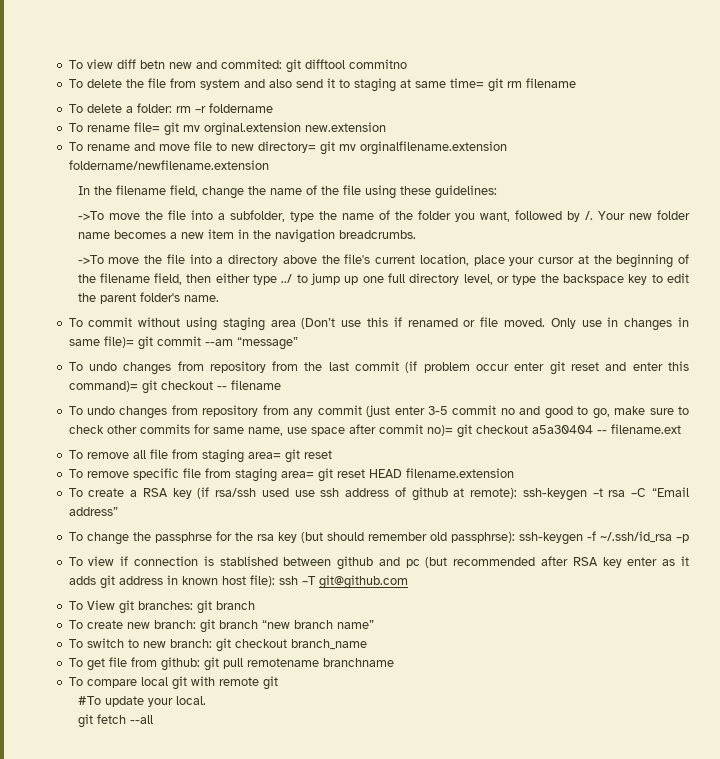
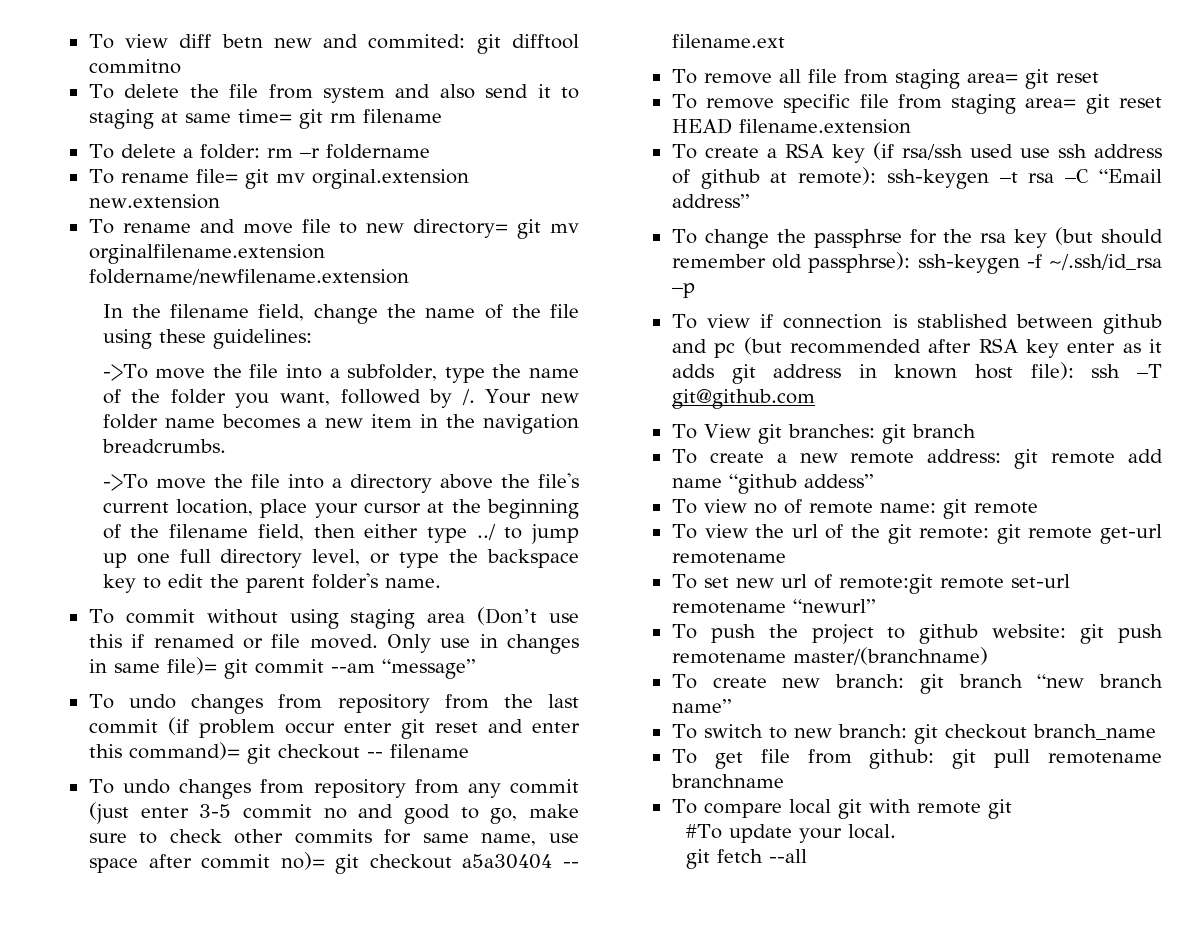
+ To create a new remote address: git remote add name “github addess”
+ To view no of remote name: git remote
+ To view the url of the git remote: git remote get-url remotename
+ To set new url of remote:git remote set-url remotename “newurl”
+ To push the project to github website: git push remotename master/(branchname)

